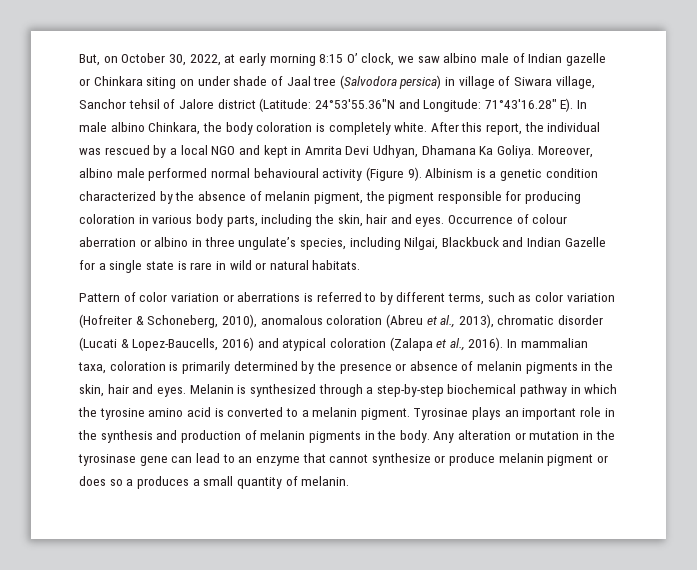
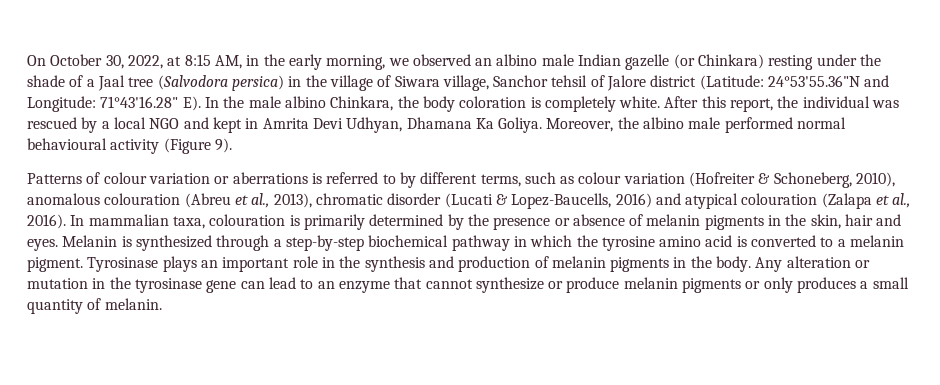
- But, on October 30, 2022, at early morning 8:15 O’ clock, we saw albino male of Indian gazelle or Chinkara siting on under shade of Jaal tree (Salvodora persica) in village of Siwara village, Sanchor tehsil of Jalore district (Latitude: 24°53'55.36"N and Longitude: 71°43'16.28" E). In male albino Chinkara, the body coloration is completely white.
+ On October 30, 2022, at 8:15 AM, in the early morning, we observed an albino male Indian gazelle (or Chinkara) resting under the shade of a Jaal tree (Salvodora persica) in the village of Siwara village, Sanchor tehsil of Jalore district (Latitude: 24°53'55.36"N and Longitude: 71°43'16.28" E). In the male albino Chinkara, the body coloration is completely white.
- Moreover, albino male performed normal behavioural activity (Figure 9). Albinism is a genetic condition characterized by the absence of melanin pigment, the pigment responsible for producing coloration in various body parts, including the skin, hair and eyes. Occurrence of colour aberration or albino in three ungulate’s species, including Nilgai, Blackbuck and Indian Gazelle for a single state is rare in wild or natural habitats.
- Pattern of color variation or aberrations is referred to by different terms, such as color variation (Hofreiter & Schoneberg, 2010), anomalous coloration (Abreu et al., 2013), chromatic disorder (Lucati & Lopez-Baucells, 2016) and atypical coloration (Zalapa et al., 2016).
+ Moreover, the albino male performed normal behavioural activity (Figure 9).
+ Patterns of colour variation or aberrations is referred to by different terms, such as colour variation (Hofreiter & Schoneberg, 2010), anomalous colouration (Abreu et al., 2013), chromatic disorder (Lucati & Lopez-Baucells, 2016) and atypical colouration (Zalapa et al., 2016).
- In mammalian taxa, coloration is primarily determined by the presence or absence of melanin pigments in the skin, hair and eyes.
+ In mammalian taxa, colouration is primarily determined by the presence or absence of melanin pigments in the skin, hair and eyes.
- Tyrosinae plays an important role in the synthesis and production of melanin pigments in the body.
+ Tyrosinase plays an important role in the synthesis and production of melanin pigments in the body.
- Any alteration or mutation in the tyrosinase gene can lead to an enzyme that cannot synthesize or produce melanin pigment or does so a produces a small quantity of melanin.
+ Any alteration or mutation in the tyrosinase gene can lead to an enzyme that cannot synthesize or produce melanin pigments or only produces a small quantity of melanin.

